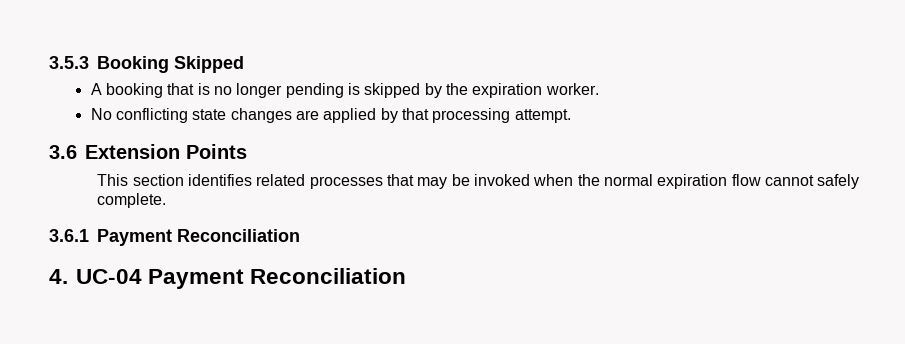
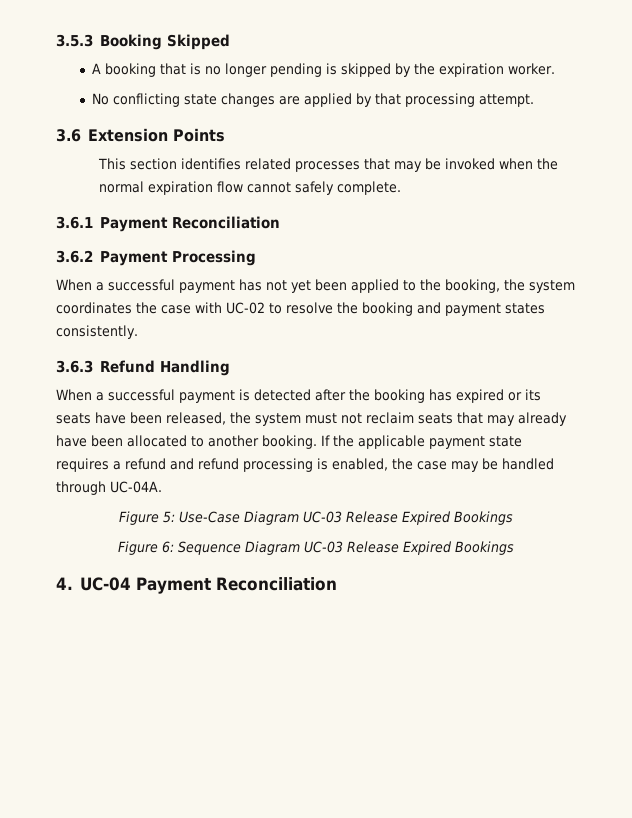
+ 3.6.2 Payment Processing
+ When a successful payment has not yet been applied to the booking, the system coordinates the case with UC-02 to resolve the booking and payment states consistently.
+ 3.6.3 Refund Handling
+ When a successful payment is detected after the booking has expired or its seats have been released, the system must not reclaim seats that may already have been allocated to another booking. If the applicable payment state requires a refund and refund processing is enabled, the case may be handled through UC-04A.
+ Figure 5: Use-Case Diagram UC-03 Release Expired Bookings
+ Figure 6: Sequence Diagram UC-03 Release Expired Bookings

